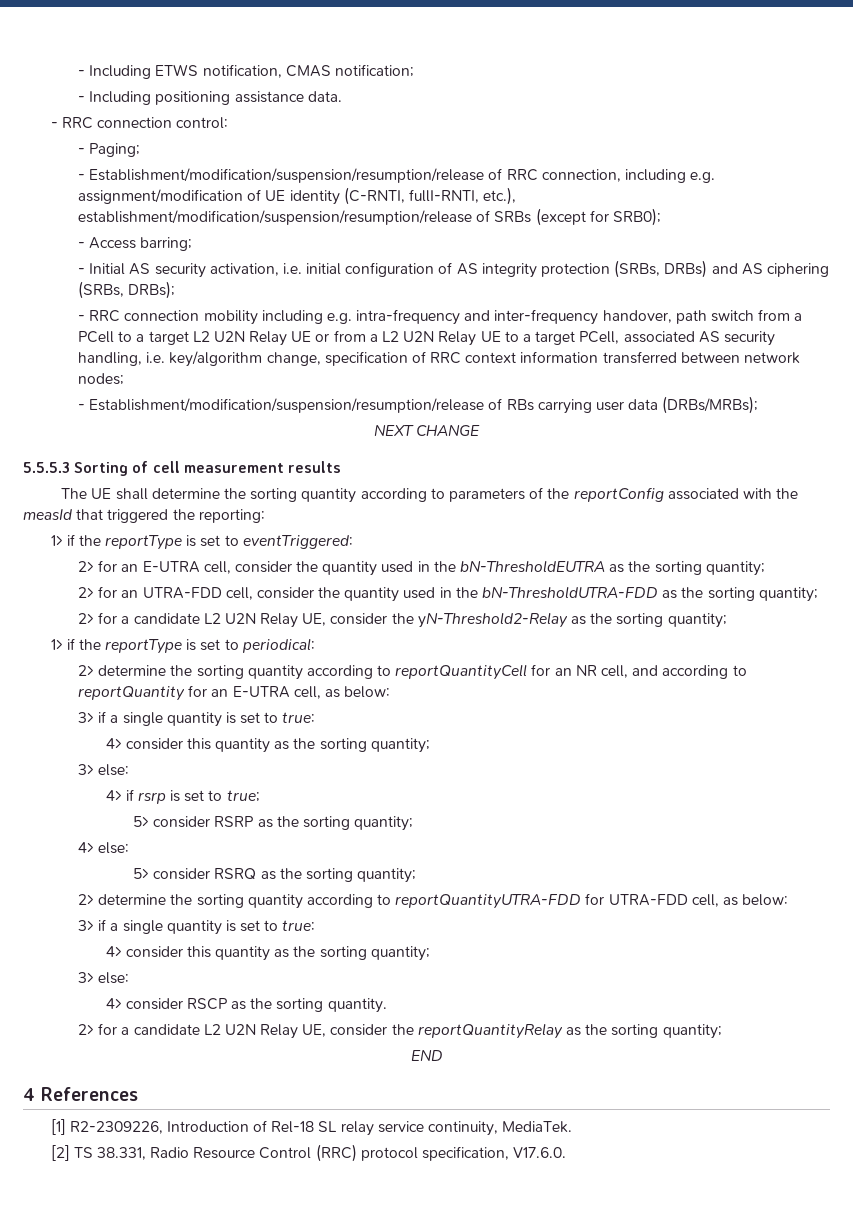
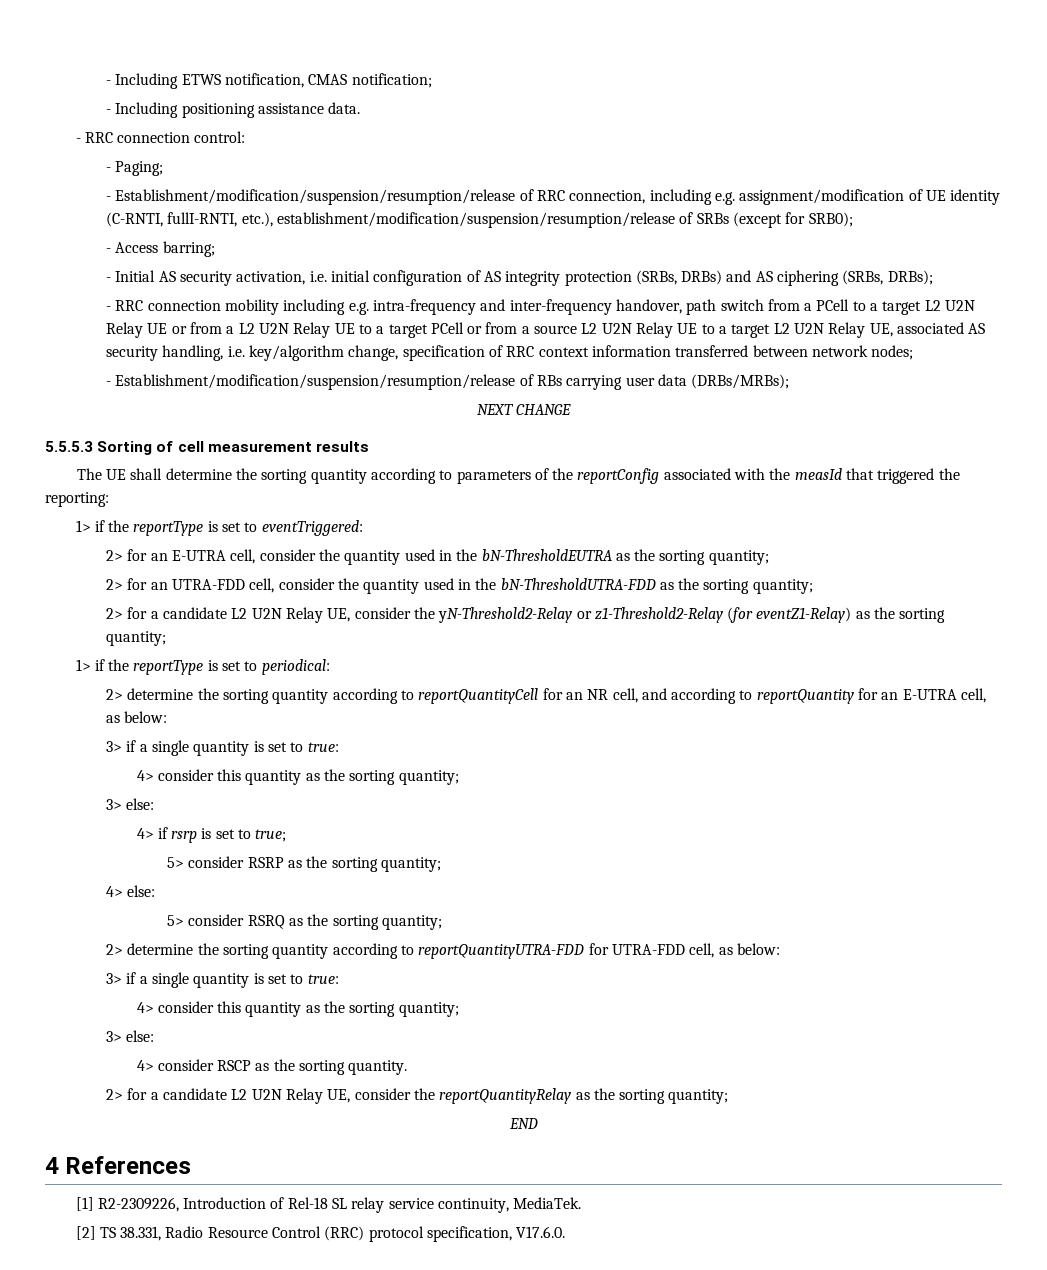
- - RRC connection mobility including e.g. intra-frequency and inter-frequency handover, path switch from a PCell to a target L2 U2N Relay UE or from a L2 U2N Relay UE to a target PCell, associated AS security handling, i.e. key/algorithm change, specification of RRC context information transferred between network nodes;
+ - RRC connection mobility including e.g. intra-frequency and inter-frequency handover, path switch from a PCell to a target L2 U2N Relay UE or from a L2 U2N Relay UE to a target PCell or from a source L2 U2N Relay UE to a target L2 U2N Relay UE, associated AS security handling, i.e. key/algorithm change, specification of RRC context information transferred between network nodes;
- 2> for a candidate L2 U2N Relay UE, consider the yN-Threshold2-Relay as the sorting quantity;
+ 2> for a candidate L2 U2N Relay UE, consider the yN-Threshold2-Relay or z1-Threshold2-Relay (for eventZ1-Relay) as the sorting quantity;

